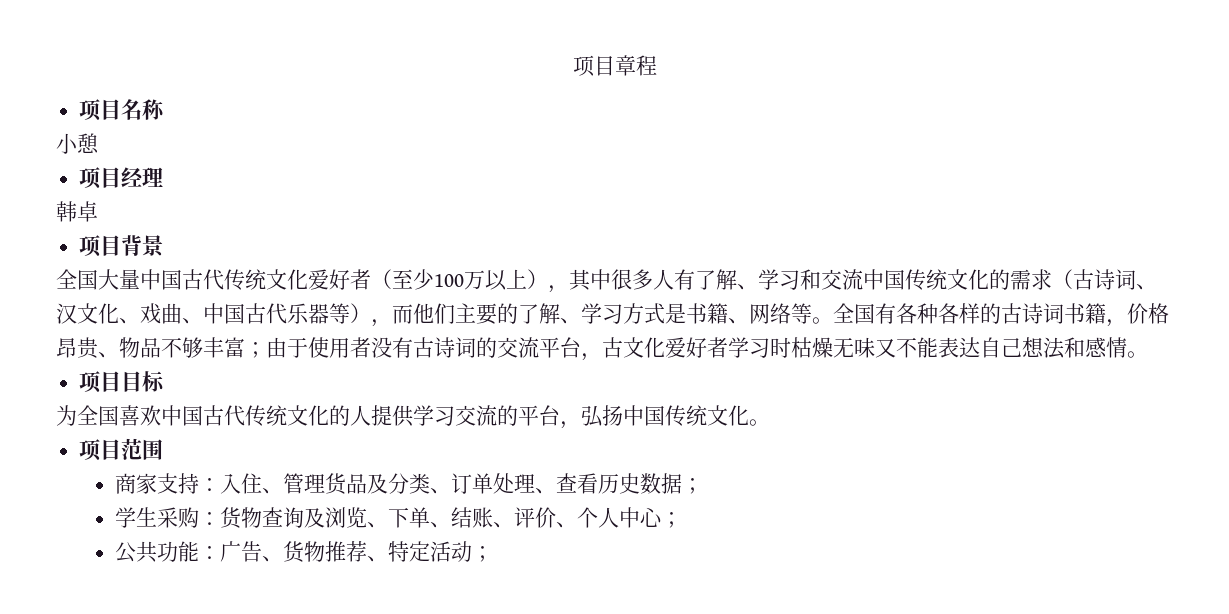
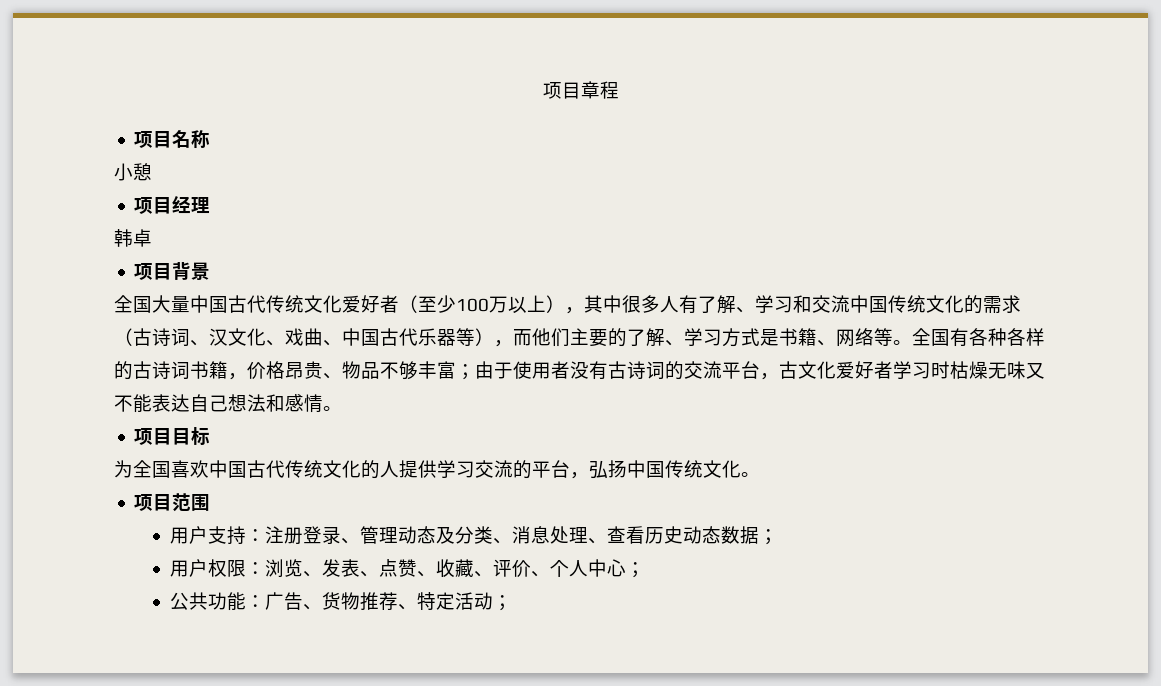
- 商家支持：入住、管理货品及分类、订单处理、查看历史数据；
+ 用户支持：注册登录、管理动态及分类、消息处理、查看历史动态数据；
- 学生采购：货物查询及浏览、下单、结账、评价、个人中心；
+ 用户权限：浏览、发表、点赞、收藏、评价、个人中心；

